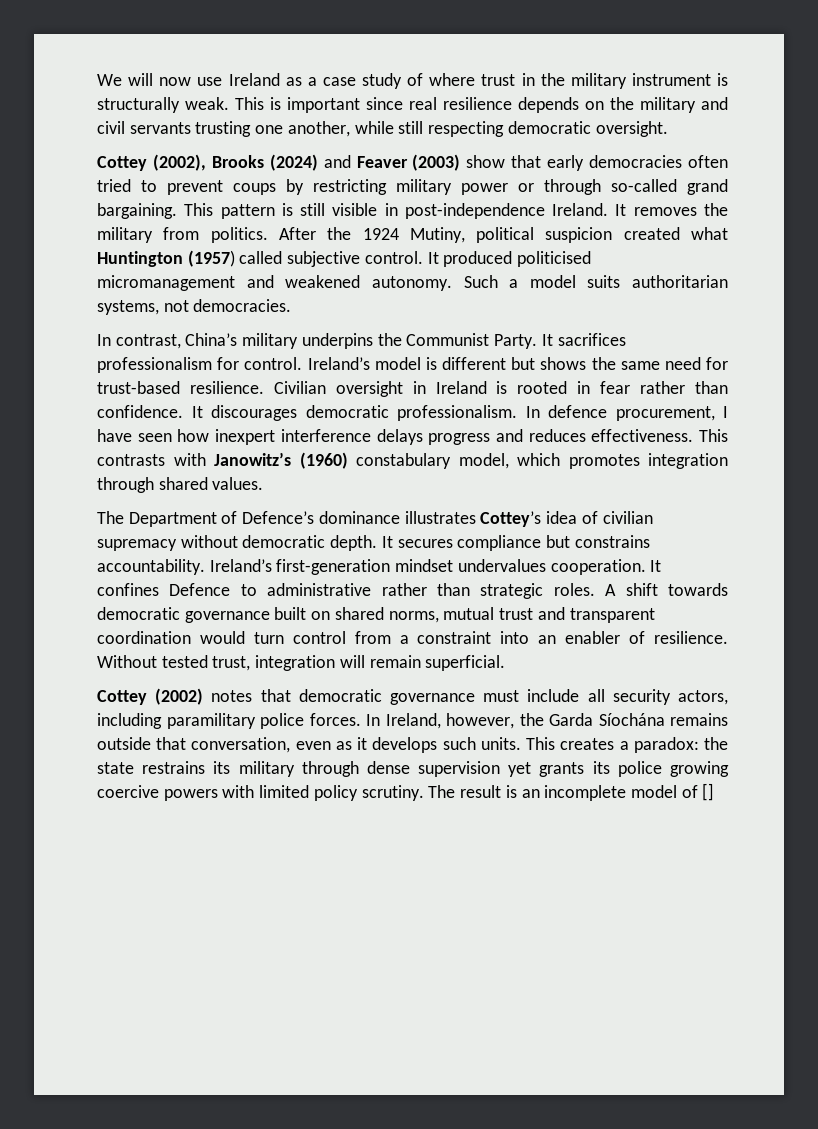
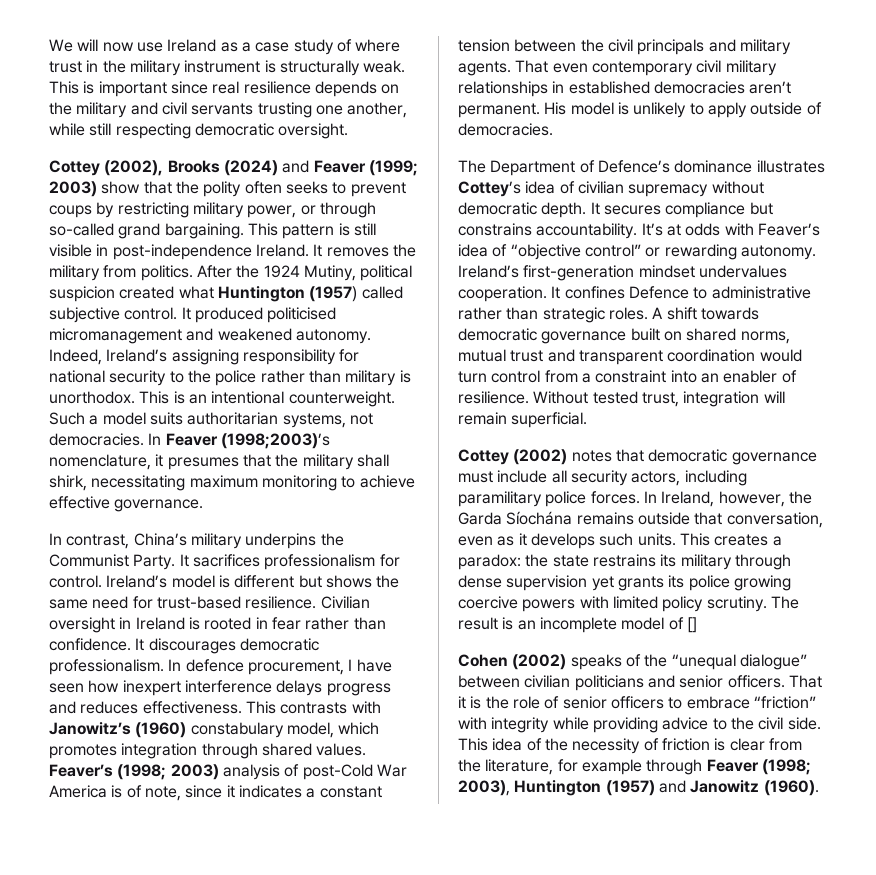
- Cottey (2002), Brooks (2024) and Feaver (2003) show that early democracies often tried to prevent coups by restricting military power or through so-called grand bargaining.
+ Cottey (2002), Brooks (2024) and Feaver (1999; 2003) show that the polity often seeks to prevent coups by restricting military power, or through so-called grand bargaining.
+ Indeed, Ireland’s assigning responsibility for national security to the police rather than military is unorthodox. This is an intentional counterweight.
+ In Feaver (1998;2003)’s nomenclature, it presumes that the military shall shirk, necessitating maximum monitoring to achieve effective governance.
+ Feaver’s (1998; 2003) analysis of post-Cold War America is of note, since it indicates a constant tension between the civil principals and military agents. That even contemporary civil military relationships in established democracies aren’t permanent. His model is unlikely to apply outside of democracies.
+ It’s at odds with Feaver’s idea of “objective control” or rewarding autonomy.
+ Cohen (2002) speaks of the “unequal dialogue” between civilian politicians and senior officers. That it is the role of senior officers to embrace “friction” with integrity while providing advice to the civil side. This idea of the necessity of friction is clear from the literature, for example through Feaver (1998; 2003), Huntington (1957) and Janowitz (1960).

